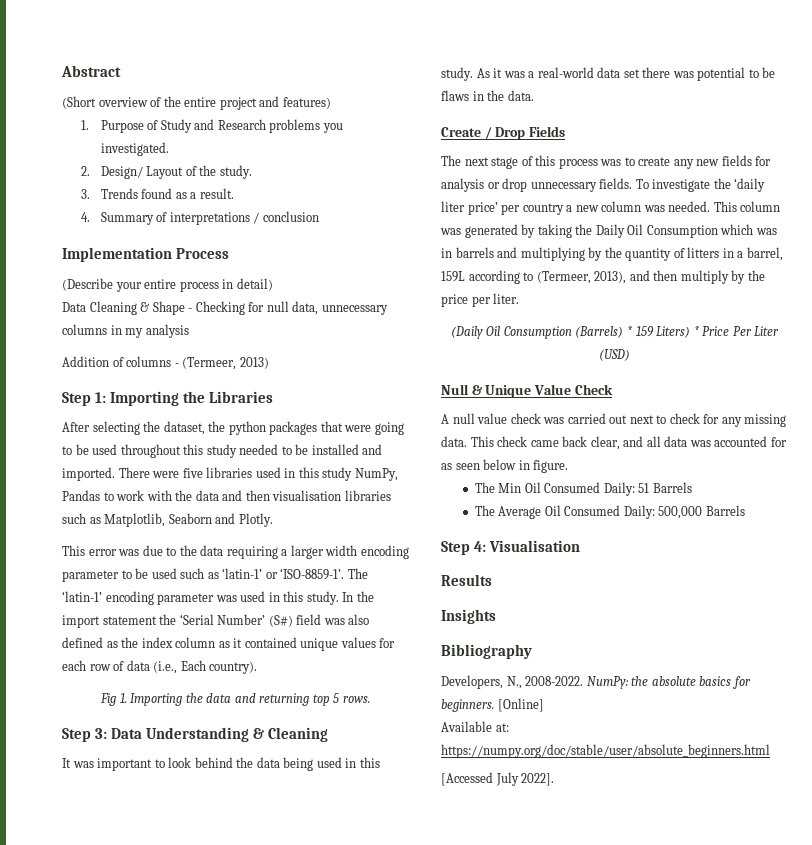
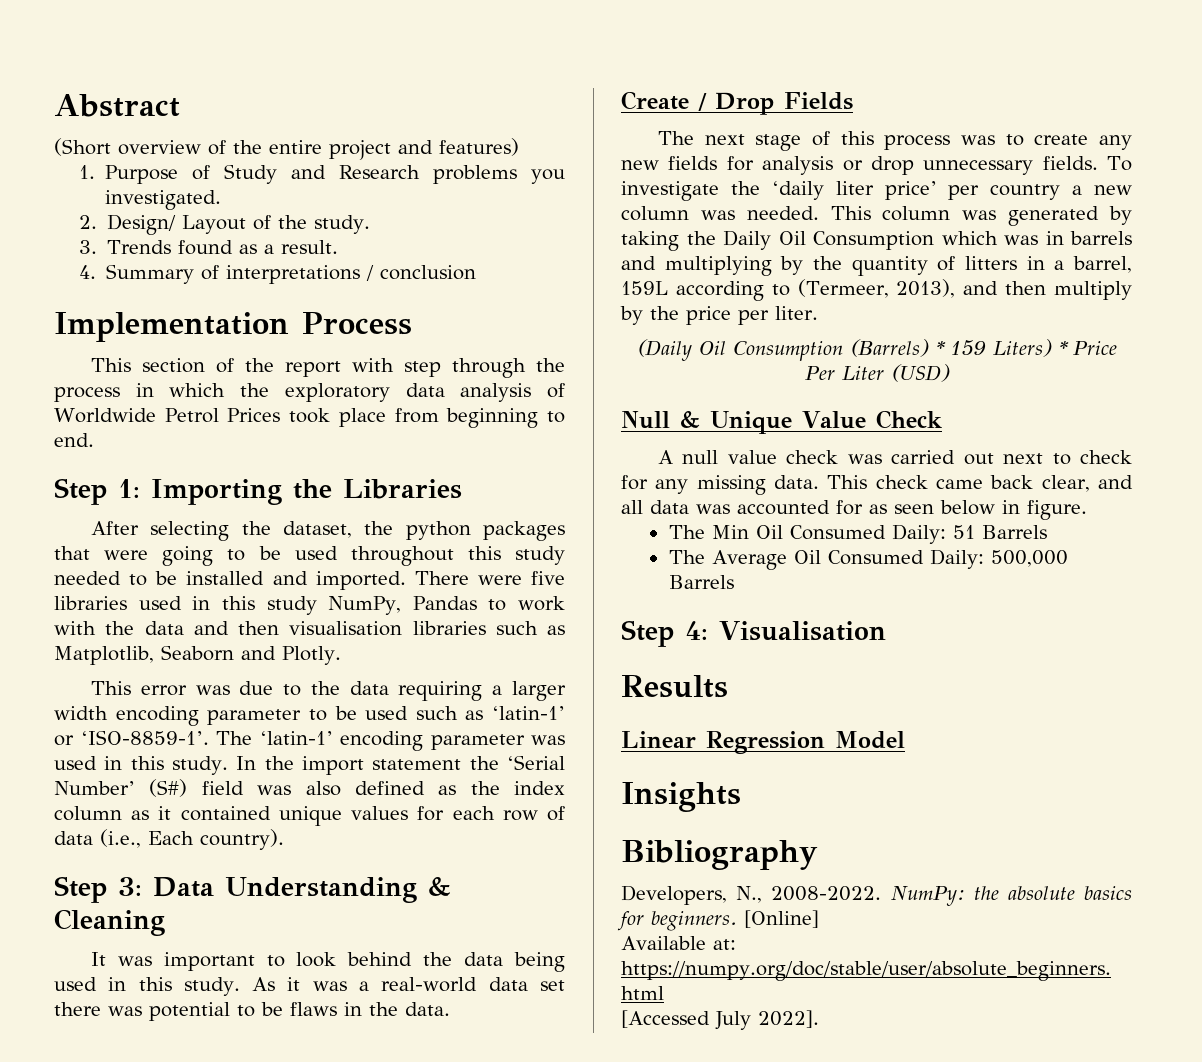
- (Describe your entire process in detail)
- Data Cleaning & Shape - Checking for null data, unnecessary columns in my analysis
- Addition of columns - (Termeer, 2013)
+ This section of the report with step through the process in which the exploratory data analysis of Worldwide Petrol Prices took place from beginning to end.
- Fig 1. Importing the data and returning top 5 rows.
+ Linear Regression Model

